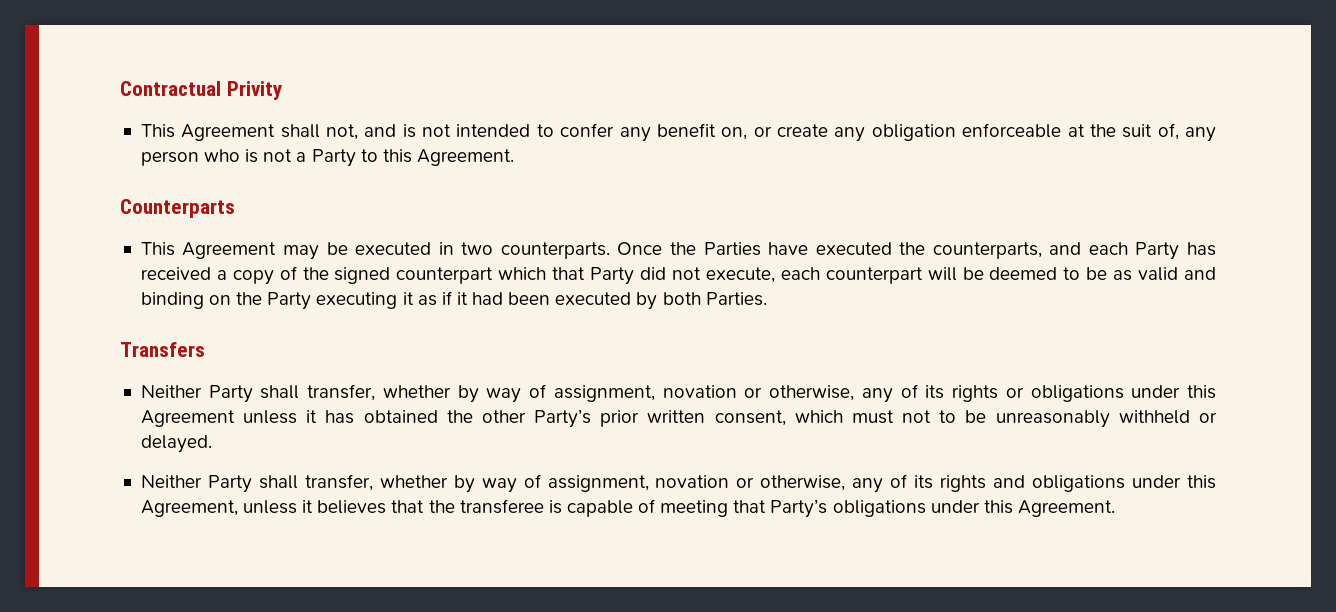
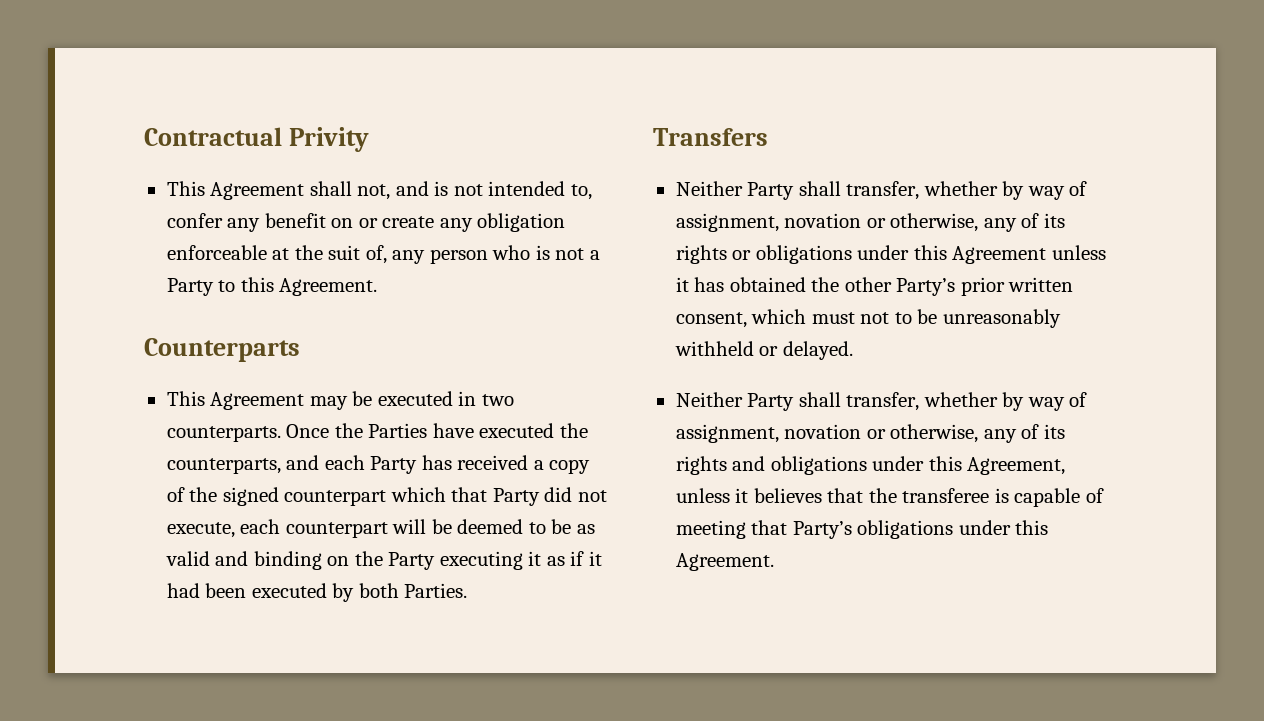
- This Agreement shall not, and is not intended to confer any benefit on, or create any obligation enforceable at the suit of, any person who is not a Party to this Agreement.
+ This Agreement shall not, and is not intended to, confer any benefit on or create any obligation enforceable at the suit of, any person who is not a Party to this Agreement.

